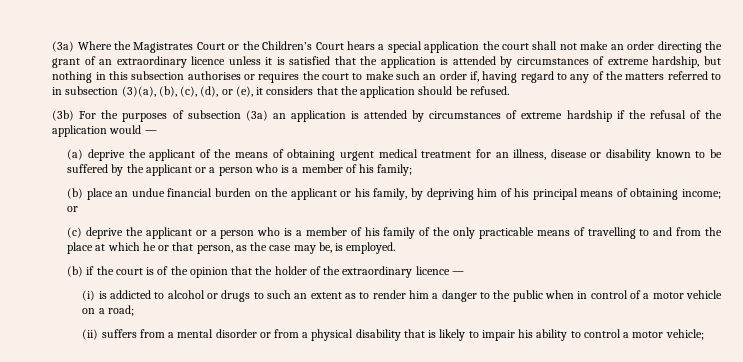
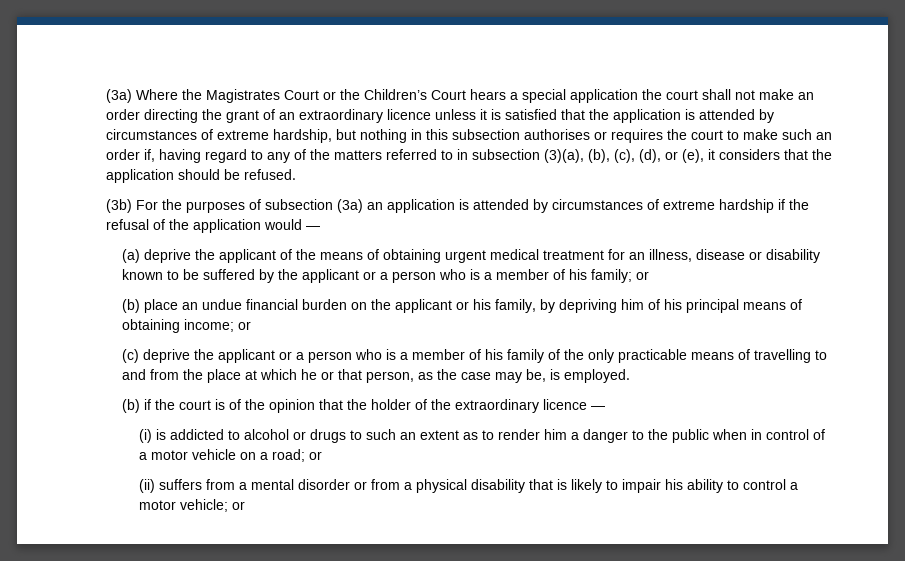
- (a) deprive the applicant of the means of obtaining urgent medical treatment for an illness, disease or disability known to be suffered by the applicant or a person who is a member of his family;
+ (a) deprive the applicant of the means of obtaining urgent medical treatment for an illness, disease or disability known to be suffered by the applicant or a person who is a member of his family; or
- (i) is addicted to alcohol or drugs to such an extent as to render him a danger to the public when in control of a motor vehicle on a road;
+ (i) is addicted to alcohol or drugs to such an extent as to render him a danger to the public when in control of a motor vehicle on a road; or
- (ii) suffers from a mental disorder or from a physical disability that is likely to impair his ability to control a motor vehicle;
+ (ii) suffers from a mental disorder or from a physical disability that is likely to impair his ability to control a motor vehicle; or

